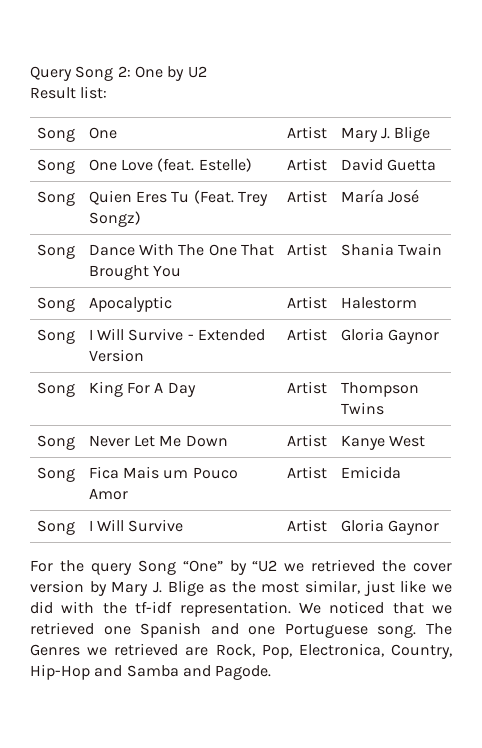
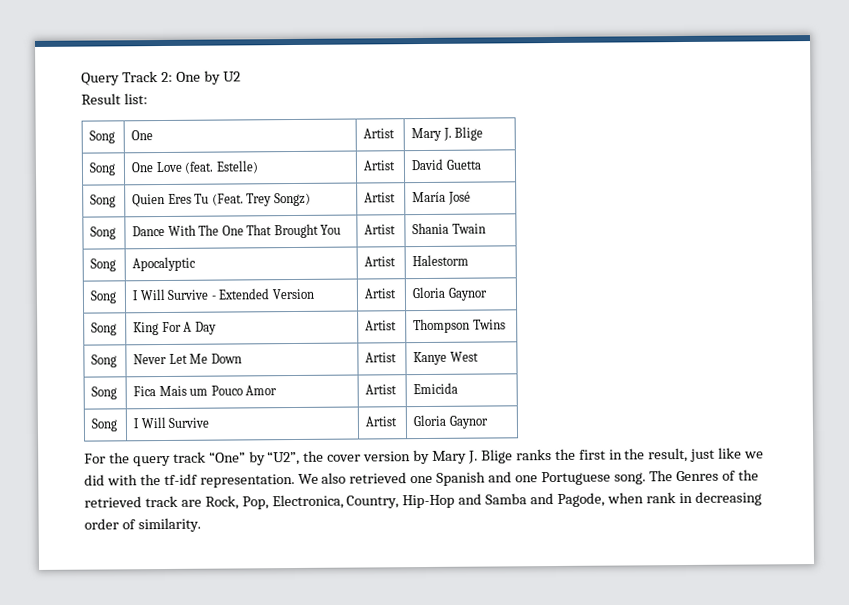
- Query Song 2: One by U2
+ Query Track 2: One by U2
- For the query Song “One” by “U2 we retrieved the cover version by Mary J. Blige as the most similar, just like we did with the tf-idf representation.
+ For the query track “One” by “U2”, the cover version by Mary J. Blige ranks the first in the result, just like we did with the tf-idf representation.
- We noticed that we retrieved one Spanish and one Portuguese song.
+ We also retrieved one Spanish and one Portuguese song.
- The Genres we retrieved are Rock, Pop, Electronica, Country, Hip-Hop and Samba and Pagode.
+ The Genres of the retrieved track are Rock, Pop, Electronica, Country, Hip-Hop and Samba and Pagode, when rank in decreasing order of similarity.

